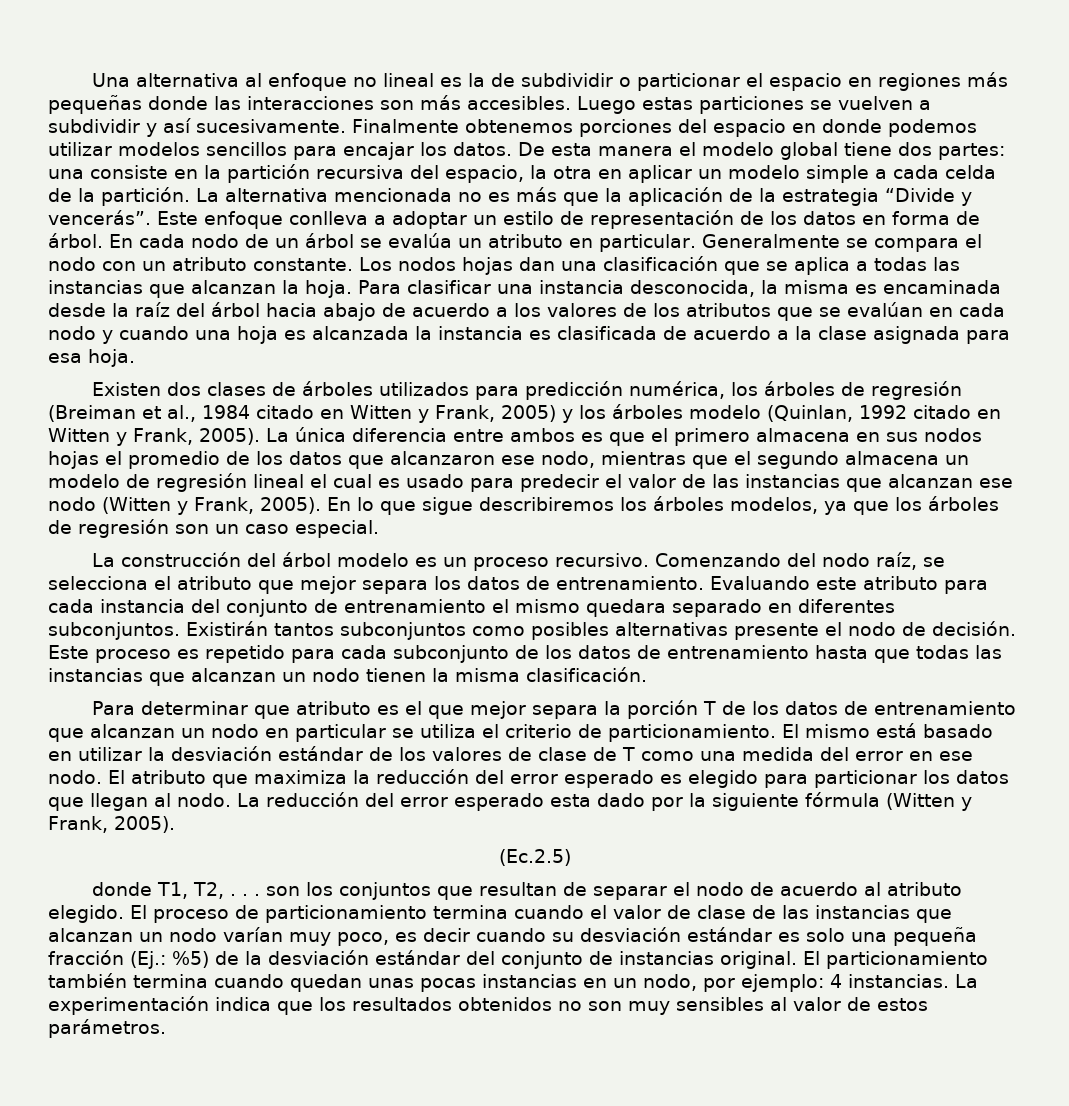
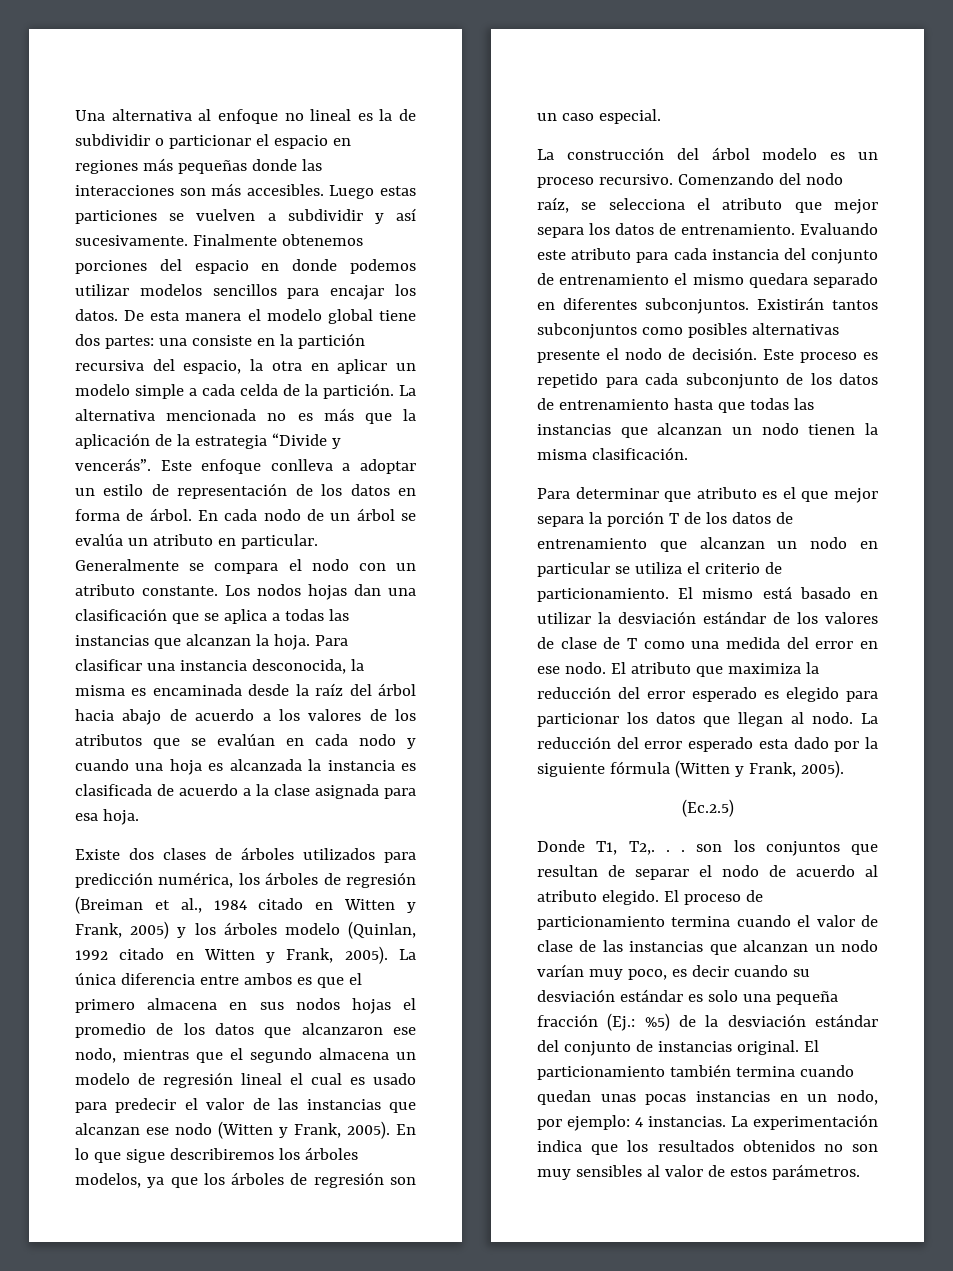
- Existen dos clases de árboles utilizados para predicción numérica, los árboles de regresión (Breiman et al., 1984 citado en Witten y Frank, 2005) y los árboles modelo (Quinlan, 1992 citado en Witten y Frank, 2005).
+ Existe dos clases de árboles utilizados para predicción numérica, los árboles de regresión (Breiman et al., 1984 citado en Witten y Frank, 2005) y los árboles modelo (Quinlan, 1992 citado en Witten y Frank, 2005).
- donde T1, T2, . . . son los conjuntos que resultan de separar el nodo de acuerdo al atributo elegido.
+ Donde T1, T2,. . . son los conjuntos que resultan de separar el nodo de acuerdo al atributo elegido.

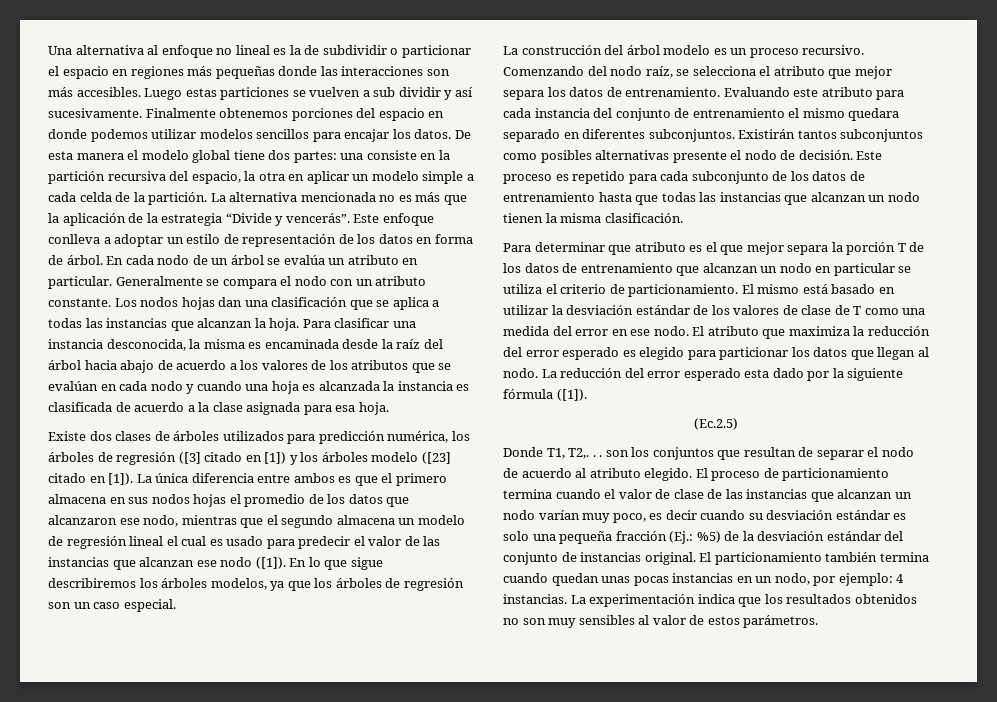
- Luego estas particiones se vuelven a subdividir y así sucesivamente.
+ Luego estas particiones se vuelven a sub dividir y así sucesivamente.
- Existe dos clases de árboles utilizados para predicción numérica, los árboles de regresión (Breiman et al., 1984 citado en Witten y Frank, 2005) y los árboles modelo (Quinlan, 1992 citado en Witten y Frank, 2005).
+ Existe dos clases de árboles utilizados para predicción numérica, los árboles de regresión ([3] citado en [1]) y los árboles modelo ([23] citado en [1]).
- La única diferencia entre ambos es que el primero almacena en sus nodos hojas el promedio de los datos que alcanzaron ese nodo, mientras que el segundo almacena un modelo de regresión lineal el cual es usado para predecir el valor de las instancias que alcanzan ese nodo (Witten y Frank, 2005).
+ La única diferencia entre ambos es que el primero almacena en sus nodos hojas el promedio de los datos que alcanzaron ese nodo, mientras que el segundo almacena un modelo de regresión lineal el cual es usado para predecir el valor de las instancias que alcanzan ese nodo ([1]).
- La reducción del error esperado esta dado por la siguiente fórmula (Witten y Frank, 2005).
+ La reducción del error esperado esta dado por la siguiente fórmula ([1]).

